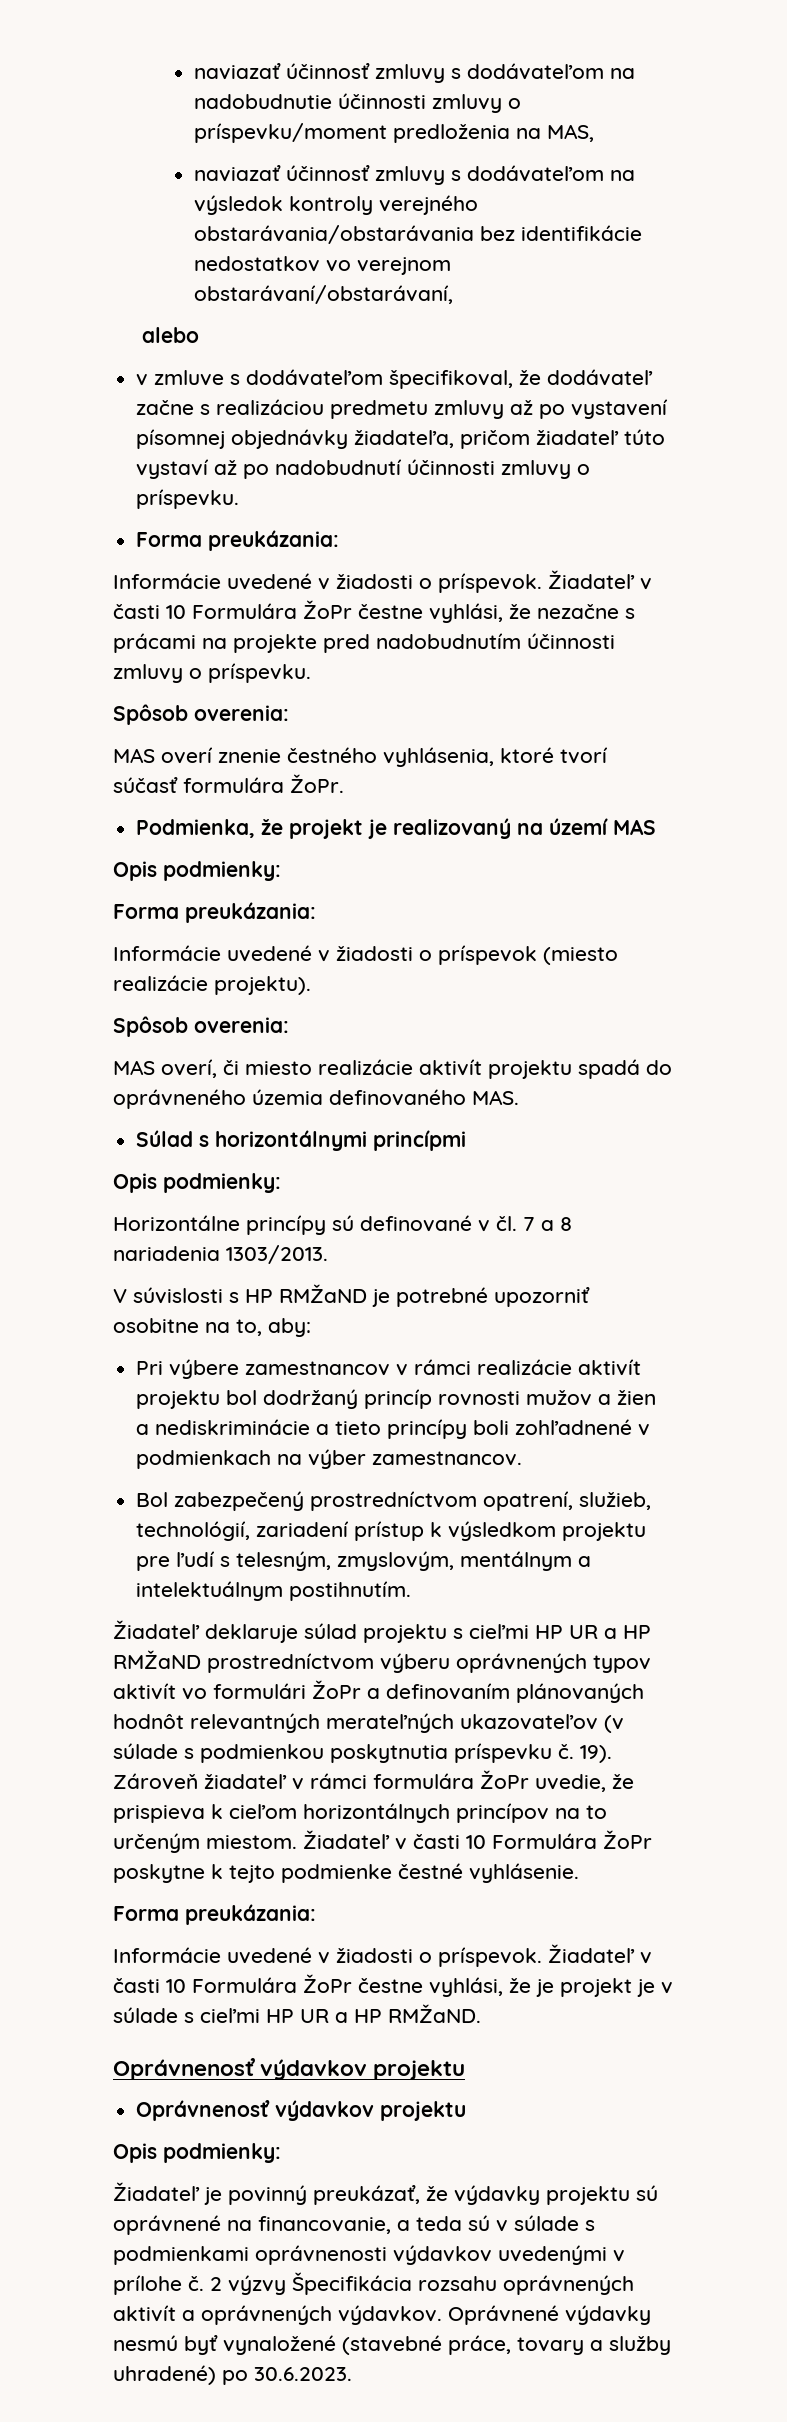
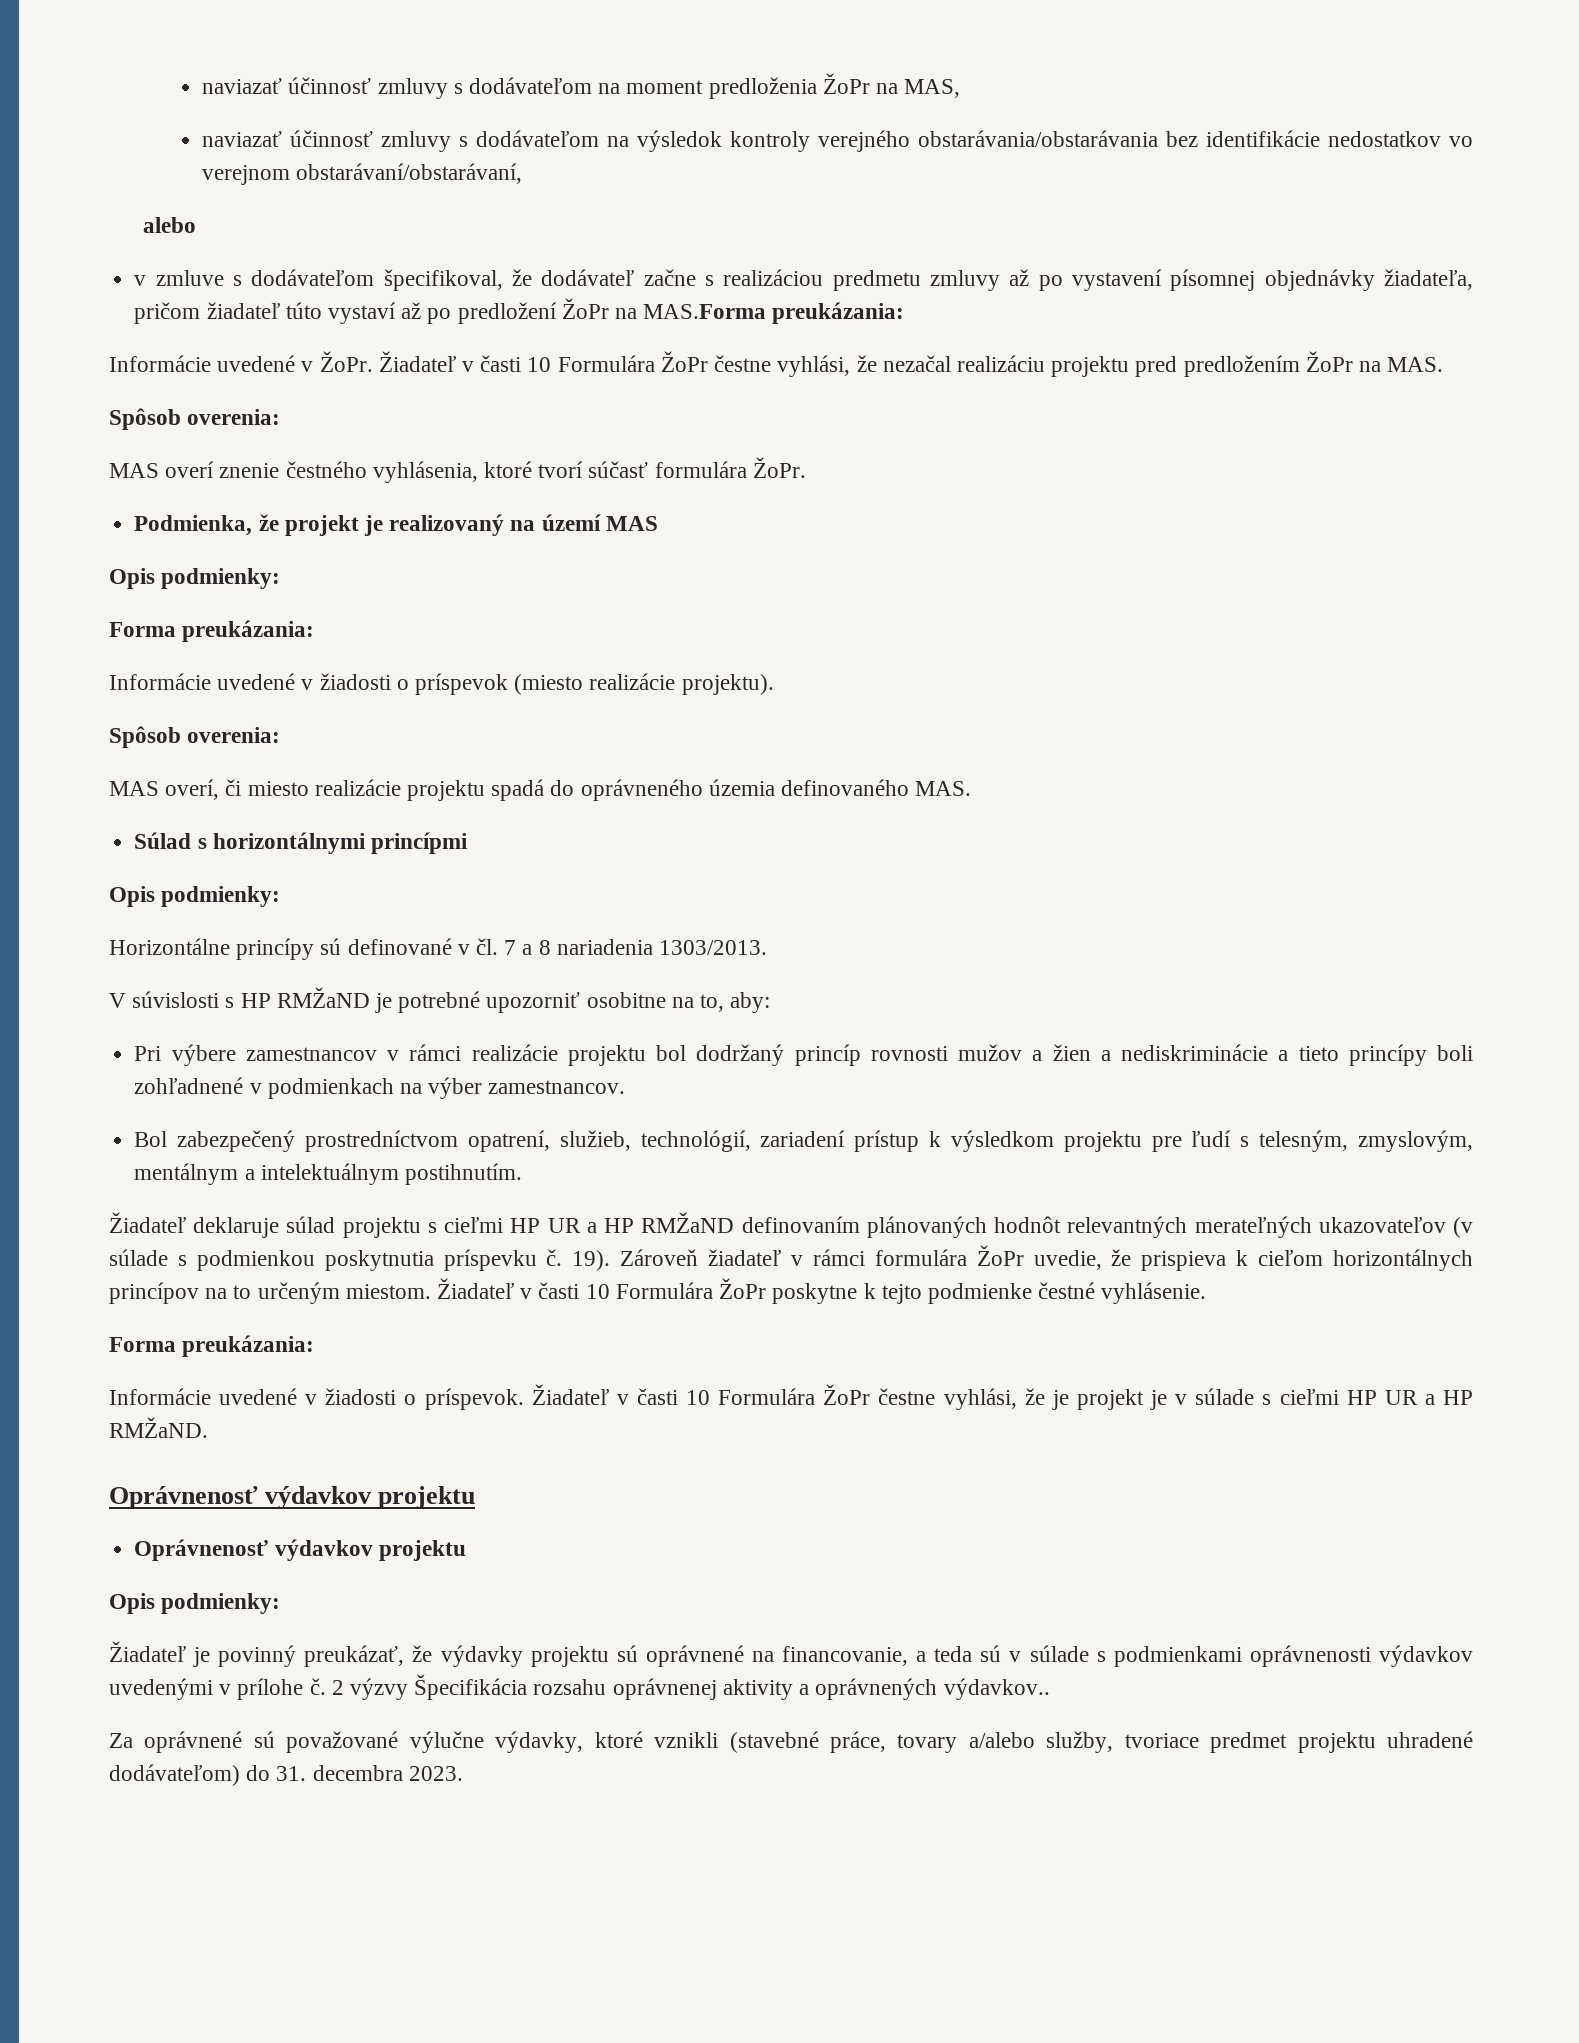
- naviazať účinnosť zmluvy s dodávateľom na nadobudnutie účinnosti zmluvy o príspevku/moment predloženia na MAS,
+ naviazať účinnosť zmluvy s dodávateľom na moment predloženia ŽoPr na MAS,
- v zmluve s dodávateľom špecifikoval, že dodávateľ začne s realizáciou predmetu zmluvy až po vystavení písomnej objednávky žiadateľa, pričom žiadateľ túto vystaví až po nadobudnutí účinnosti zmluvy o príspevku.
- Forma preukázania:
- Informácie uvedené v žiadosti o príspevok. Žiadateľ v časti 10 Formulára ŽoPr čestne vyhlási, že nezačne s prácami na projekte pred nadobudnutím účinnosti zmluvy o príspevku.
+ v zmluve s dodávateľom špecifikoval, že dodávateľ začne s realizáciou predmetu zmluvy až po vystavení písomnej objednávky žiadateľa, pričom žiadateľ túto vystaví až po predložení ŽoPr na MAS.Forma preukázania:
+ Informácie uvedené v ŽoPr. Žiadateľ v časti 10 Formulára ŽoPr čestne vyhlási, že nezačal realizáciu projektu pred predložením ŽoPr na MAS.
- MAS overí, či miesto realizácie aktivít projektu spadá do oprávneného územia definovaného MAS.
+ MAS overí, či miesto realizácie projektu spadá do oprávneného územia definovaného MAS.
- Pri výbere zamestnancov v rámci realizácie aktivít projektu bol dodržaný princíp rovnosti mužov a žien a nediskriminácie a tieto princípy boli zohľadnené v podmienkach na výber zamestnancov.
+ Pri výbere zamestnancov v rámci realizácie projektu bol dodržaný princíp rovnosti mužov a žien a nediskriminácie a tieto princípy boli zohľadnené v podmienkach na výber zamestnancov.
- Žiadateľ deklaruje súlad projektu s cieľmi HP UR a HP RMŽaND prostredníctvom výberu oprávnených typov aktivít vo formulári ŽoPr a definovaním plánovaných hodnôt relevantných merateľných ukazovateľov (v súlade s podmienkou poskytnutia príspevku č.
+ Žiadateľ deklaruje súlad projektu s cieľmi HP UR a HP RMŽaND definovaním plánovaných hodnôt relevantných merateľných ukazovateľov (v súlade s podmienkou poskytnutia príspevku č.
- 2 výzvy Špecifikácia rozsahu oprávnených aktivít a oprávnených výdavkov. Oprávnené výdavky nesmú byť vynaložené (stavebné práce, tovary a služby uhradené) po 30.6.2023.
+ 2 výzvy Špecifikácia rozsahu oprávnenej aktivity a oprávnených výdavkov..
+ Za oprávnené sú považované výlučne výdavky, ktoré vznikli (stavebné práce, tovary a/alebo služby, tvoriace predmet projektu uhradené dodávateľom) do 31. decembra 2023.

